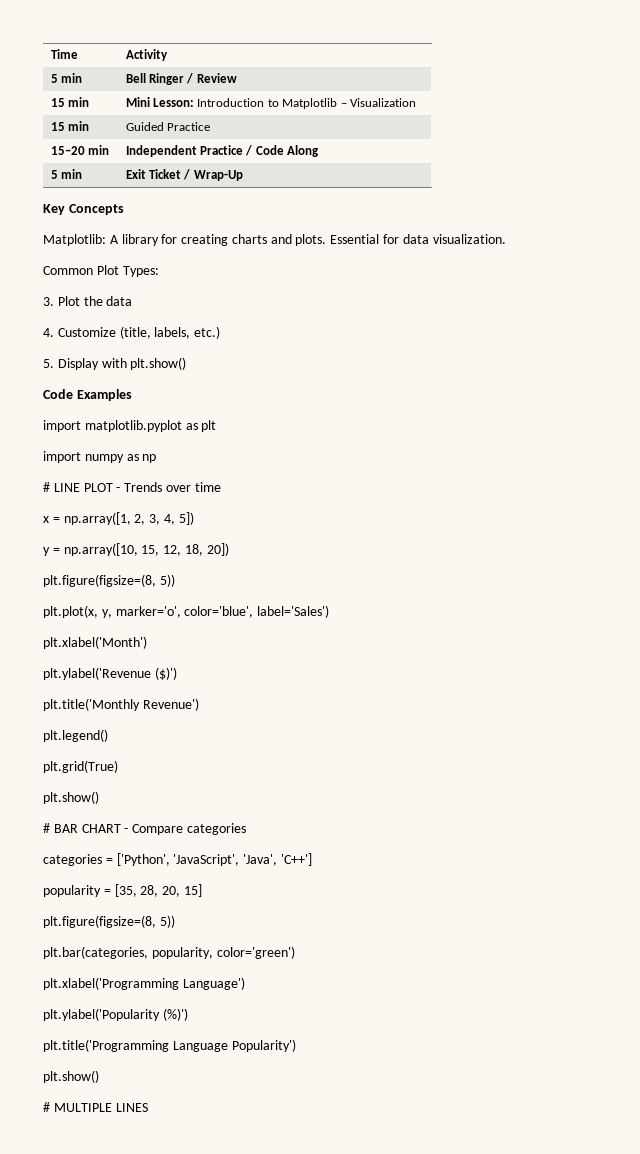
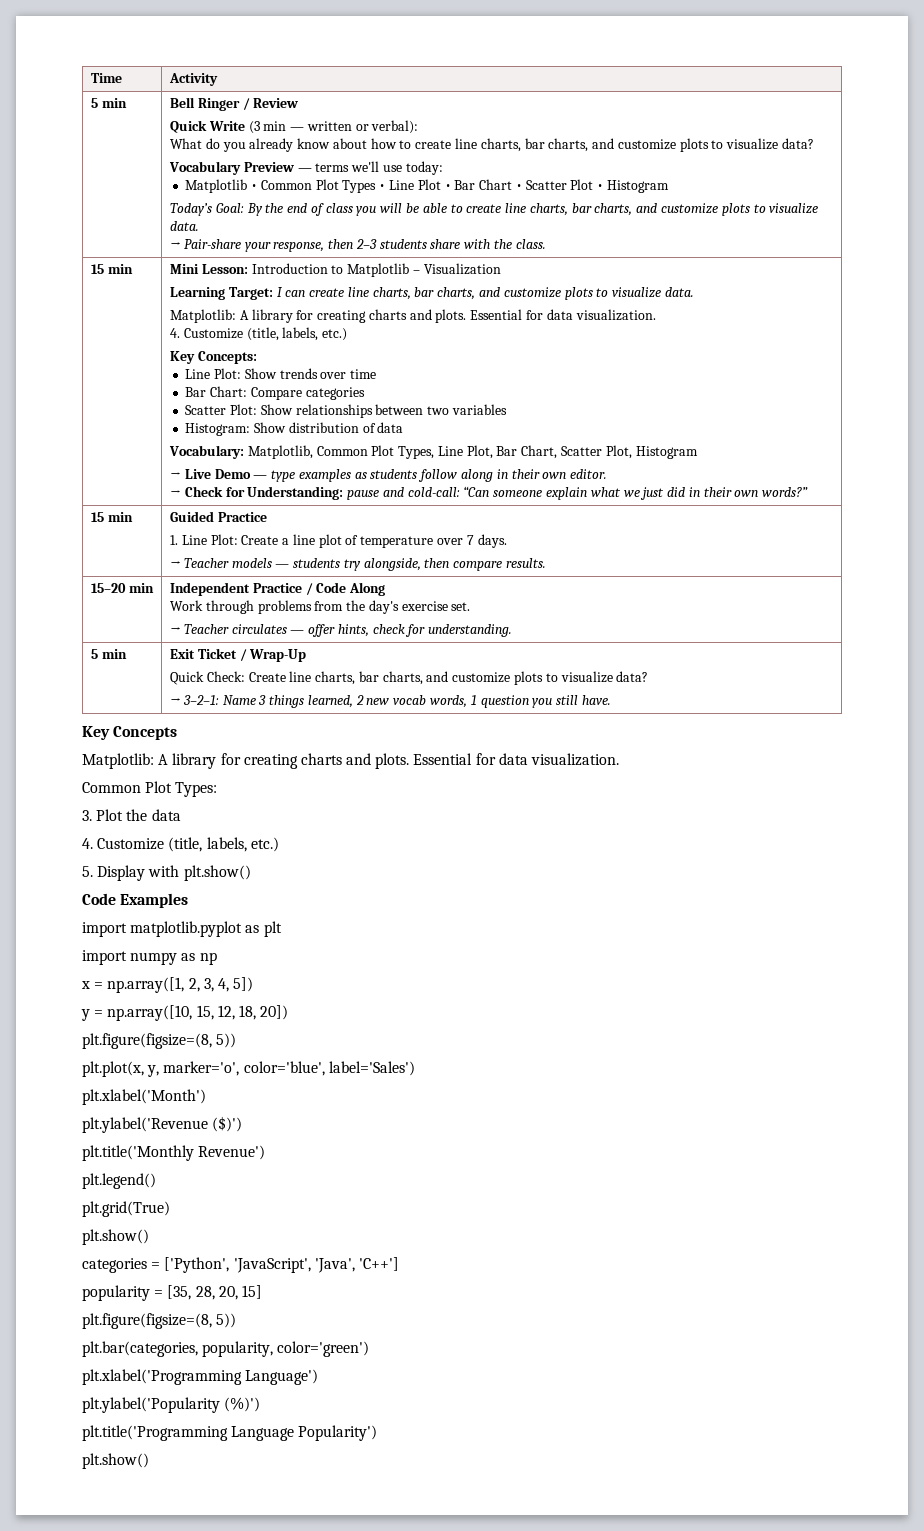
+ Quick Write (3 min — written or verbal):
+ What do you already know about how to create line charts, bar charts, and customize plots to visualize data?
+ Vocabulary Preview — terms we'll use today:
+ Matplotlib • Common Plot Types • Line Plot • Bar Chart • Scatter Plot • Histogram
+ Today’s Goal: By the end of class you will be able to create line charts, bar charts, and customize plots to visualize data.
+ → Pair-share your response, then 2–3 students share with the class.
+ Learning Target: I can create line charts, bar charts, and customize plots to visualize data.
+ Matplotlib: A library for creating charts and plots. Essential for data visualization.
+ 4. Customize (title, labels, etc.)
+ Key Concepts:
+ Line Plot: Show trends over time
+ Bar Chart: Compare categories
+ Scatter Plot: Show relationships between two variables
+ Histogram: Show distribution of data
+ Vocabulary: Matplotlib, Common Plot Types, Line Plot, Bar Chart, Scatter Plot, Histogram
+ → Live Demo — type examples as students follow along in their own editor.
+ → Check for Understanding: pause and cold-call: “Can someone explain what we just did in their own words?”
  15 min | Guided Practice
+ 1. Line Plot: Create a line plot of temperature over 7 days.
+ → Teacher models — students try alongside, then compare results.
  15–20 min | Independent Practice / Code Along
+ Work through problems from the day's exercise set.
+ → Teacher circulates — offer hints, check for understanding.
  5 min | Exit Ticket / Wrap-Up
+ Quick Check: Create line charts, bar charts, and customize plots to visualize data?
+ → 3–2–1: Name 3 things learned, 2 new vocab words, 1 question you still have.
- # LINE PLOT - Trends over time
- # BAR CHART - Compare categories
- # MULTIPLE LINES

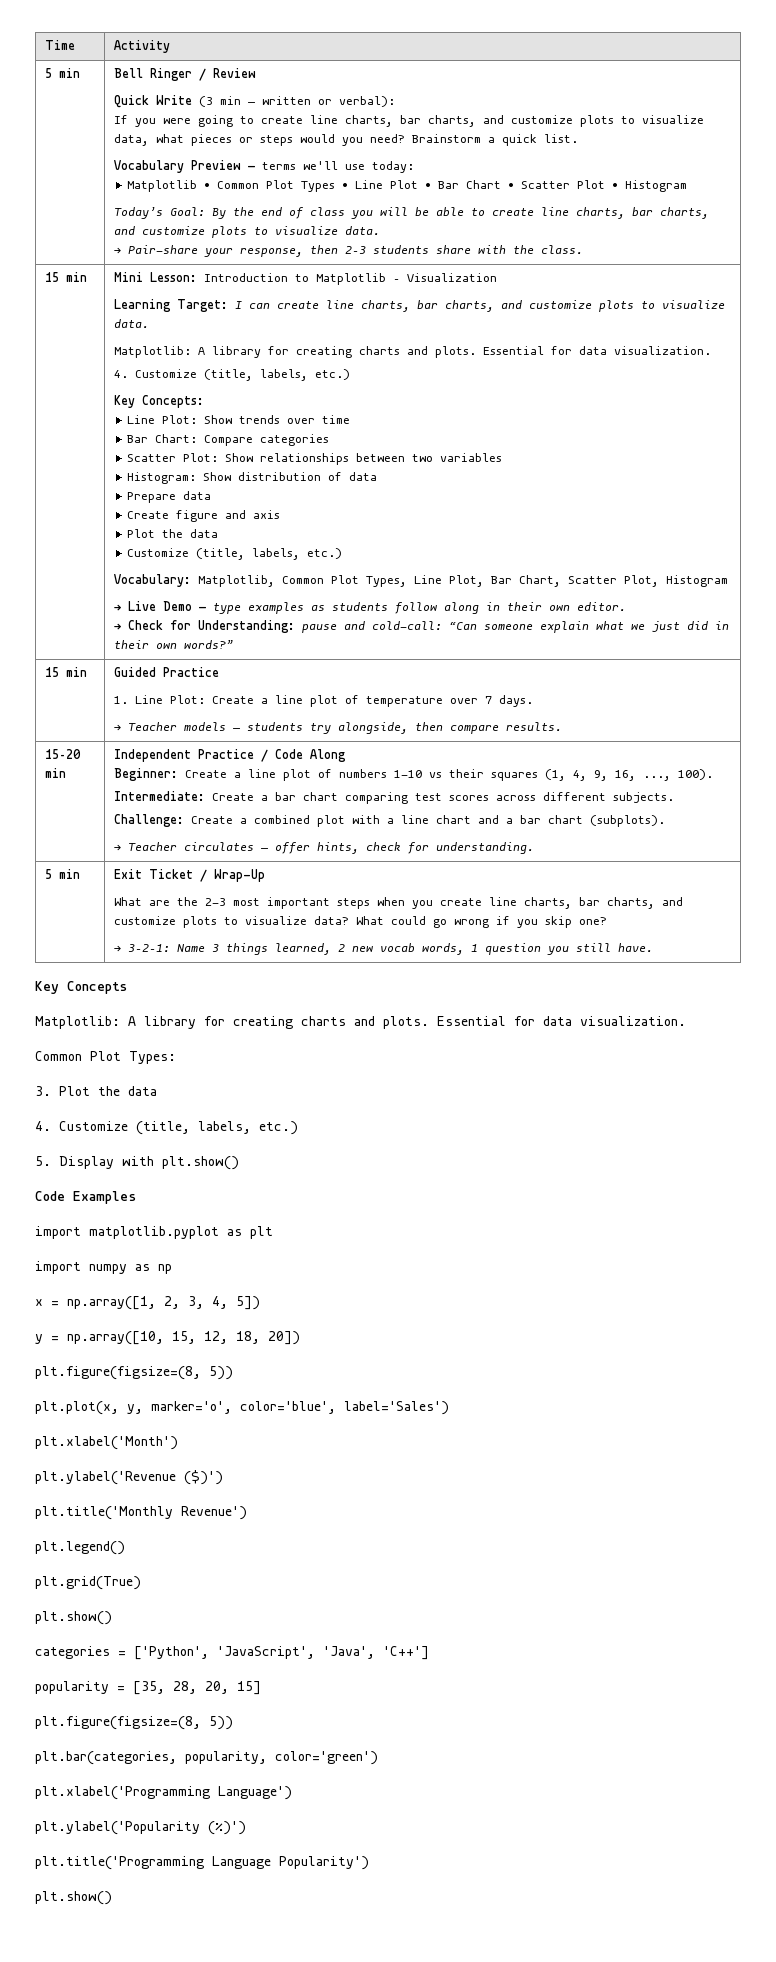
- What do you already know about how to create line charts, bar charts, and customize plots to visualize data?
+ If you were going to create line charts, bar charts, and customize plots to visualize data, what pieces or steps would you need? Brainstorm a quick list.
+ Prepare data
+ Create figure and axis
+ Plot the data
+ Customize (title, labels, etc.)
- Work through problems from the day's exercise set.
+ Beginner: Create a line plot of numbers 1-10 vs their squares (1, 4, 9, 16, ..., 100).
+ Intermediate: Create a bar chart comparing test scores across different subjects.
+ Challenge: Create a combined plot with a line chart and a bar chart (subplots).
- Quick Check: Create line charts, bar charts, and customize plots to visualize data?
+ What are the 2-3 most important steps when you create line charts, bar charts, and customize plots to visualize data? What could go wrong if you skip one?

